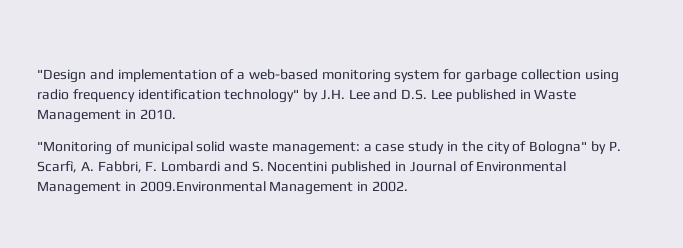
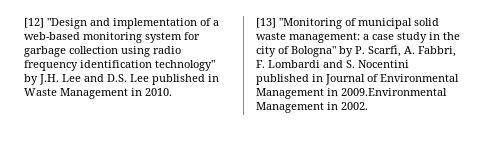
- "Design and implementation of a web-based monitoring system for garbage collection using radio frequency identification technology" by J.H. Lee and D.S. Lee published in Waste Management in 2010.
+ [12] "Design and implementation of a web-based monitoring system for garbage collection using radio frequency identification technology" by J.H. Lee and D.S. Lee published in Waste Management in 2010.
- "Monitoring of municipal solid waste management: a case study in the city of Bologna" by P. Scarfì, A. Fabbri, F. Lombardi and S. Nocentini published in Journal of Environmental Management in 2009.Environmental Management in 2002.
+ [13] "Monitoring of municipal solid waste management: a case study in the city of Bologna" by P. Scarfì, A. Fabbri, F. Lombardi and S. Nocentini published in Journal of Environmental Management in 2009.Environmental Management in 2002.

